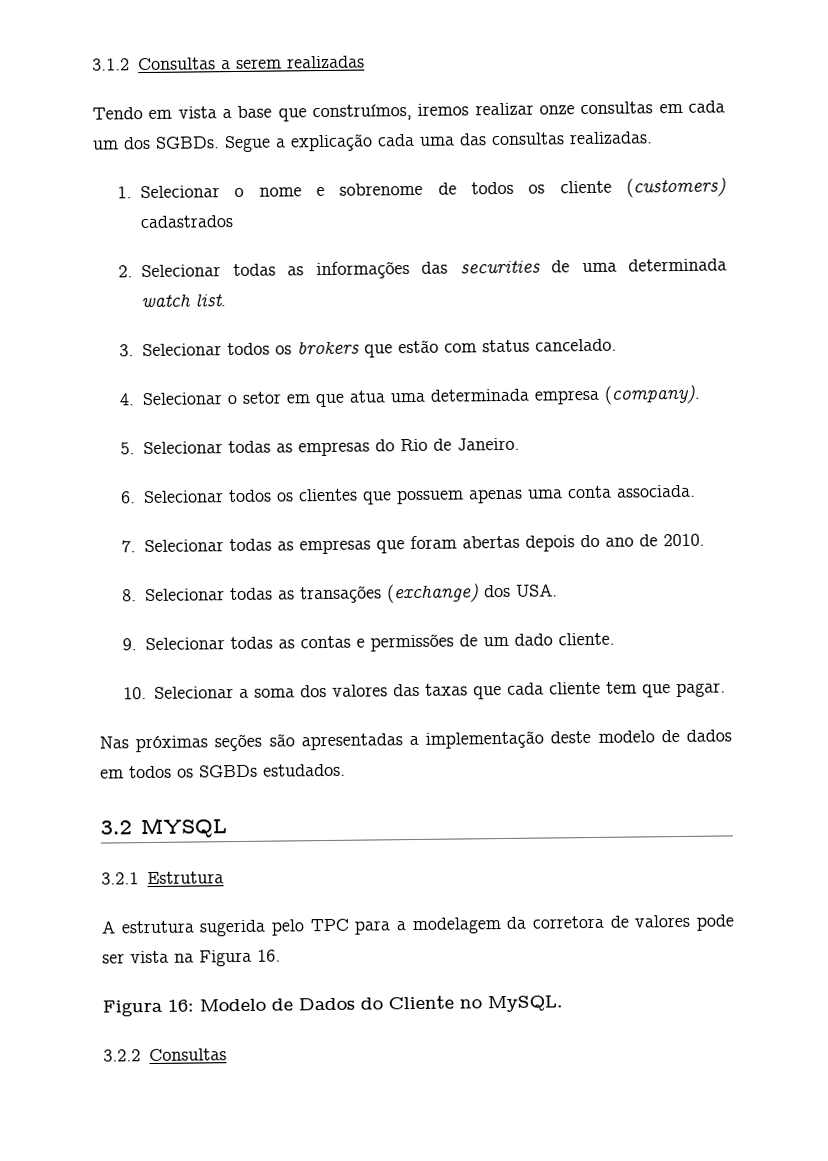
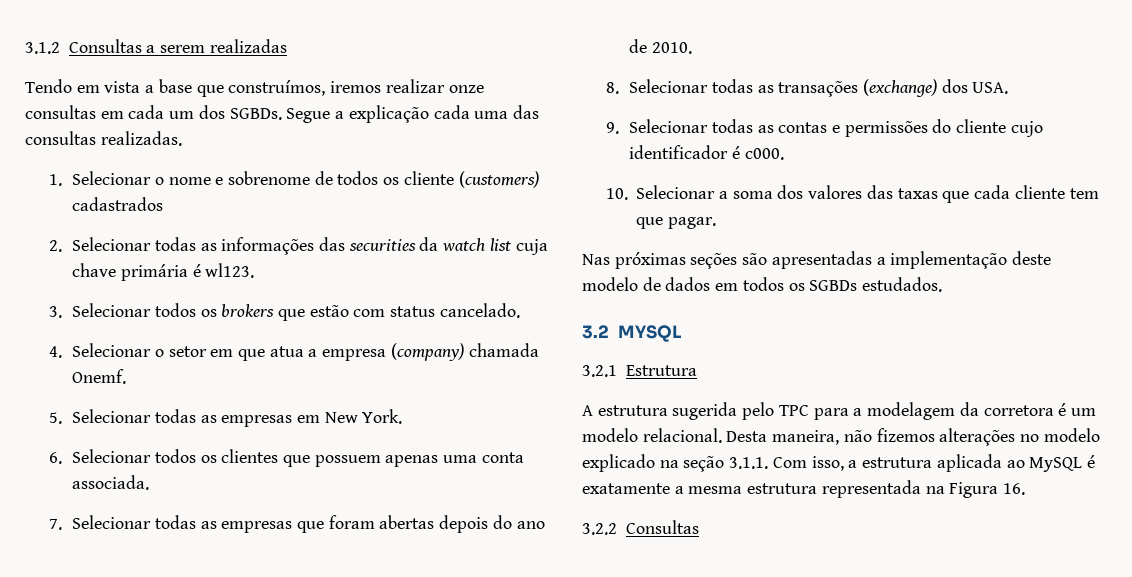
- 2. Selecionar todas as informações das securities de uma determinada watch list.
+ 2. Selecionar todas as informações das securities da watch list cuja chave primária é wl123.
- 4. Selecionar o setor em que atua uma determinada empresa (company).
+ 4. Selecionar o setor em que atua a empresa (company) chamada Onemf.
- 5. Selecionar todas as empresas do Rio de Janeiro.
+ 5. Selecionar todas as empresas em New York.
- 9. Selecionar todas as contas e permissões de um dado cliente.
+ 9. Selecionar todas as contas e permissões do cliente cujo identificador é c000.
- A estrutura sugerida pelo TPC para a modelagem da corretora de valores pode ser vista na Figura 16.
- Figura 16: Modelo de Dados do Cliente no MySQL.
+ A estrutura sugerida pelo TPC para a modelagem da corretora é um modelo relacional. Desta maneira, não fizemos alterações no modelo explicado na seção 3.1.1. Com isso, a estrutura aplicada ao MySQL é exatamente a mesma estrutura representada na Figura 16.

